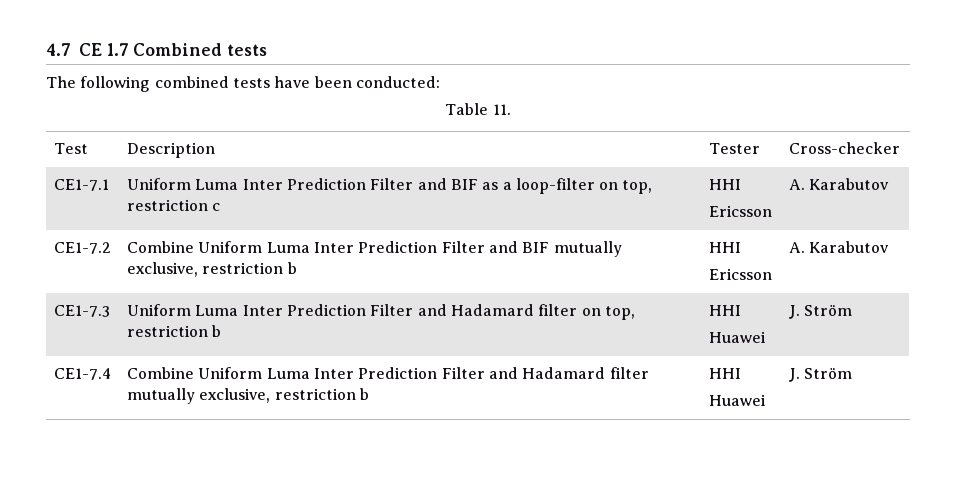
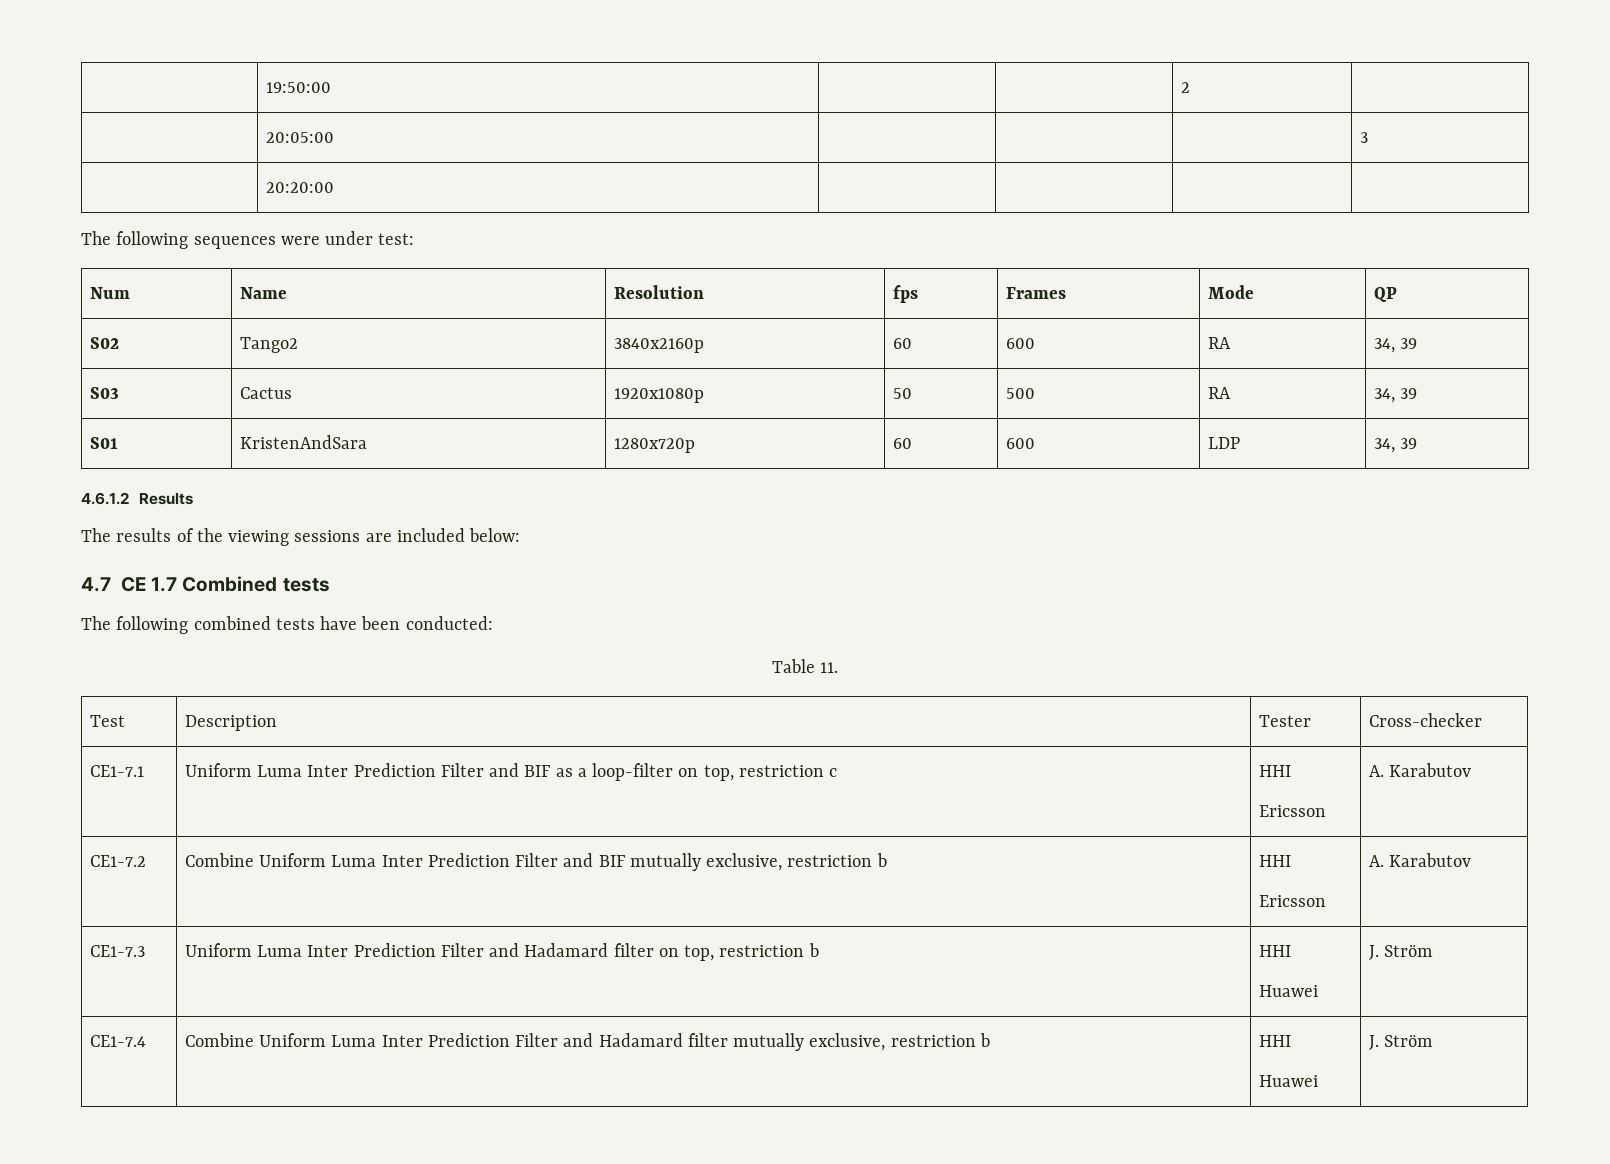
+ | 19:50:00 | | | 2 |
+ | 20:05:00 | | | | 3
+ | 20:20:00 | | | |
+ The following sequences were under test:
+ Num | Name | Resolution | fps | Frames | Mode | QP
+ S02 | Tango2 | 3840x2160p | 60 | 600 | RA | 34, 39
+ S03 | Cactus | 1920x1080p | 50 | 500 | RA | 34, 39
+ S01 | KristenAndSara | 1280x720p | 60 | 600 | LDP | 34, 39
+ 4.6.1.2 Results
+ The results of the viewing sessions are included below:

